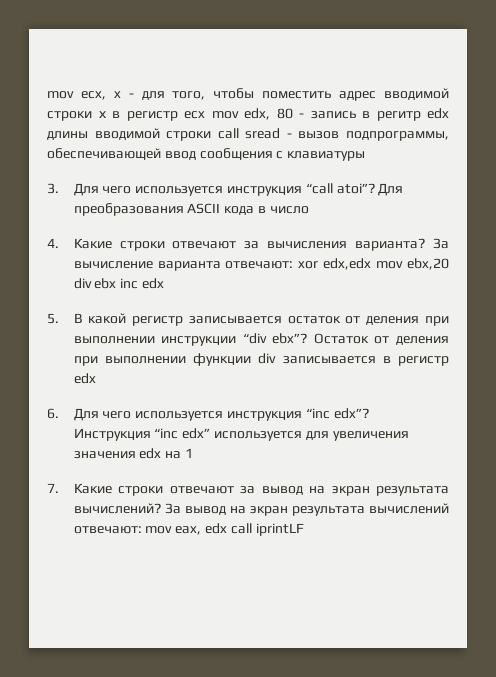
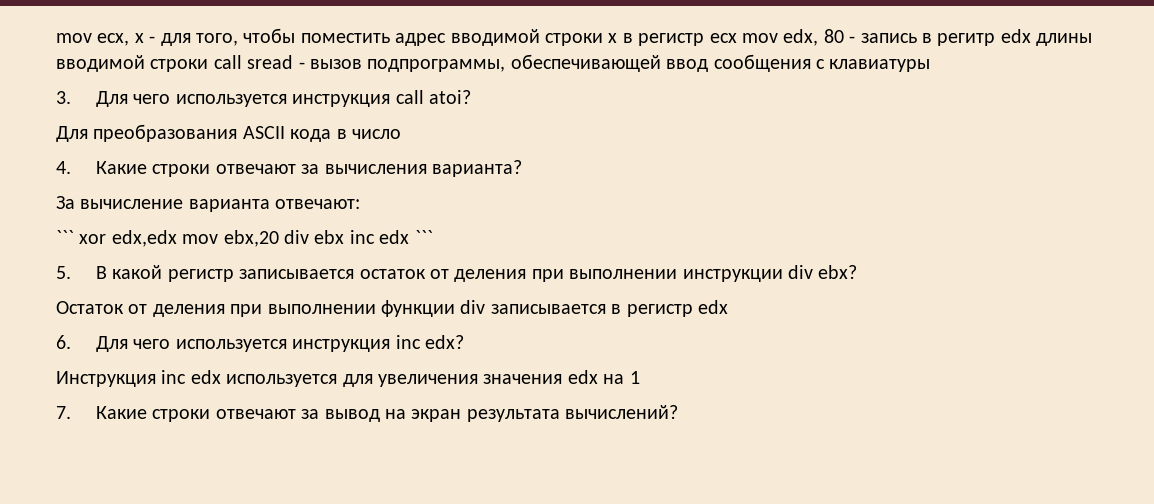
- 3. Для чего используется инструкция “call atoi”? Для преобразования ASCII кода в число
+ 3. Для чего используется инструкция call atoi?
+ Для преобразования ASCII кода в число
- 4. Какие строки отвечают за вычисления варианта? За вычисление варианта отвечают: xor edx,edx mov ebx,20 div ebx inc edx
+ 4. Какие строки отвечают за вычисления варианта?
+ За вычисление варианта отвечают:
+ ``` xor edx,edx mov ebx,20 div ebx inc edx ```
- 5. В какой регистр записывается остаток от деления при выполнении инструкции “div ebx”? Остаток от деления при выполнении функции div записывается в регистр edx
+ 5. В какой регистр записывается остаток от деления при выполнении инструкции div ebx?
+ Остаток от деления при выполнении функции div записывается в регистр edx
- 6. Для чего используется инструкция “inc edx”? Инструкция “inc edx” используется для увеличения значения edx на 1
+ 6. Для чего используется инструкция inc edx?
+ Инструкция inc edx используется для увеличения значения edx на 1
- За вывод на экран результата вычислений отвечают: mov eax, edx call iprintLF

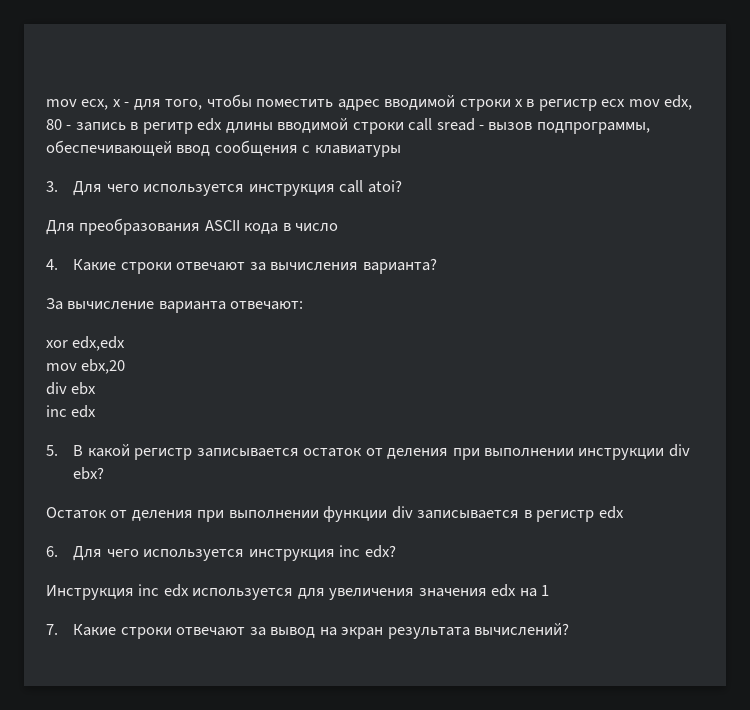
- ``` xor edx,edx mov ebx,20 div ebx inc edx ```
+ xor edx,edx
+ mov ebx,20
+ div ebx
+ inc edx

